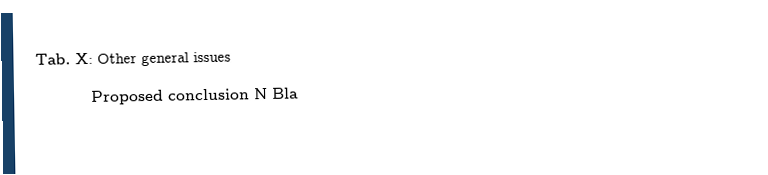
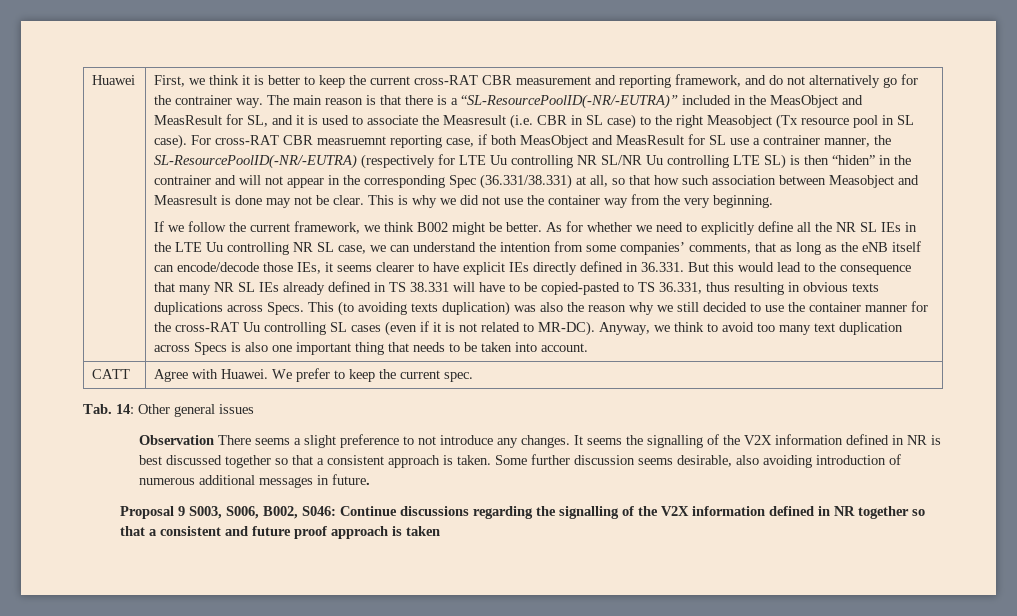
- Tab. X: Other general issues
- Proposed conclusion N Bla
+ Huawei | First, we think it is better to keep the current cross-RAT CBR measurement and reporting framework, and do not alternatively go for the contrainer way. The main reason is that there is a “SL-ResourcePoolID(-NR/-EUTRA)” included in the MeasObject and MeasResult for SL, and it is used to associate the Measresult (i.e. CBR in SL case) to the right Measobject (Tx resource pool in SL case). For cross-RAT CBR measruemnt reporting case, if both MeasObject and MeasResult for SL use a contrainer manner, the SL-ResourcePoolID(-NR/-EUTRA) (respectively for LTE Uu controlling NR SL/NR Uu controlling LTE SL) is then “hiden” in the contrainer and will not appear in the corresponding Spec (36.331/38.331) at all, so that how such association between Measobject and Measresult is done may not be clear. This is why we did not use the container way from the very beginning.
+ If we follow the current framework, we think B002 might be better. As for whether we need to explicitly define all the NR SL IEs in the LTE Uu controlling NR SL case, we can understand the intention from some companies’ comments, that as long as the eNB itself can encode/decode those IEs, it seems clearer to have explicit IEs directly defined in 36.331. But this would lead to the consequence that many NR SL IEs already defined in TS 38.331 will have to be copied-pasted to TS 36.331, thus resulting in obvious texts duplications across Specs. This (to avoiding texts duplication) was also the reason why we still decided to use the container manner for the cross-RAT Uu controlling SL cases (even if it is not related to MR-DC). Anyway, we think to avoid too many text duplication across Specs is also one important thing that needs to be taken into account.
+ CATT | Agree with Huawei. We prefer to keep the current spec.
+ Tab. 14: Other general issues
+ Observation There seems a slight preference to not introduce any changes. It seems the signalling of the V2X information defined in NR is best discussed together so that a consistent approach is taken. Some further discussion seems desirable, also avoiding introduction of numerous additional messages in future.
+ Proposal 9 S003, S006, B002, S046: Continue discussions regarding the signalling of the V2X information defined in NR together so that a consistent and future proof approach is taken

